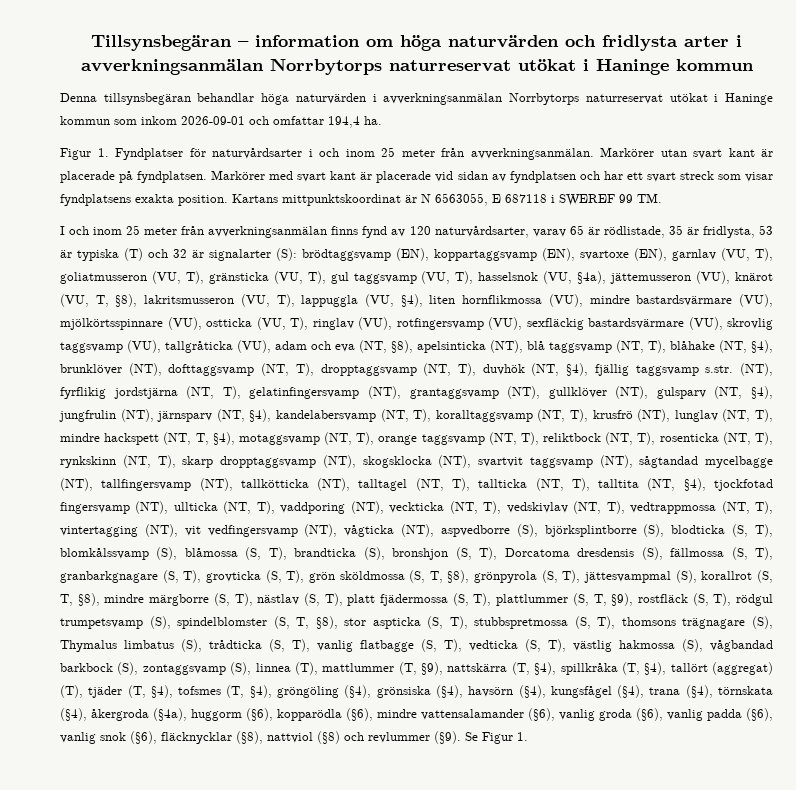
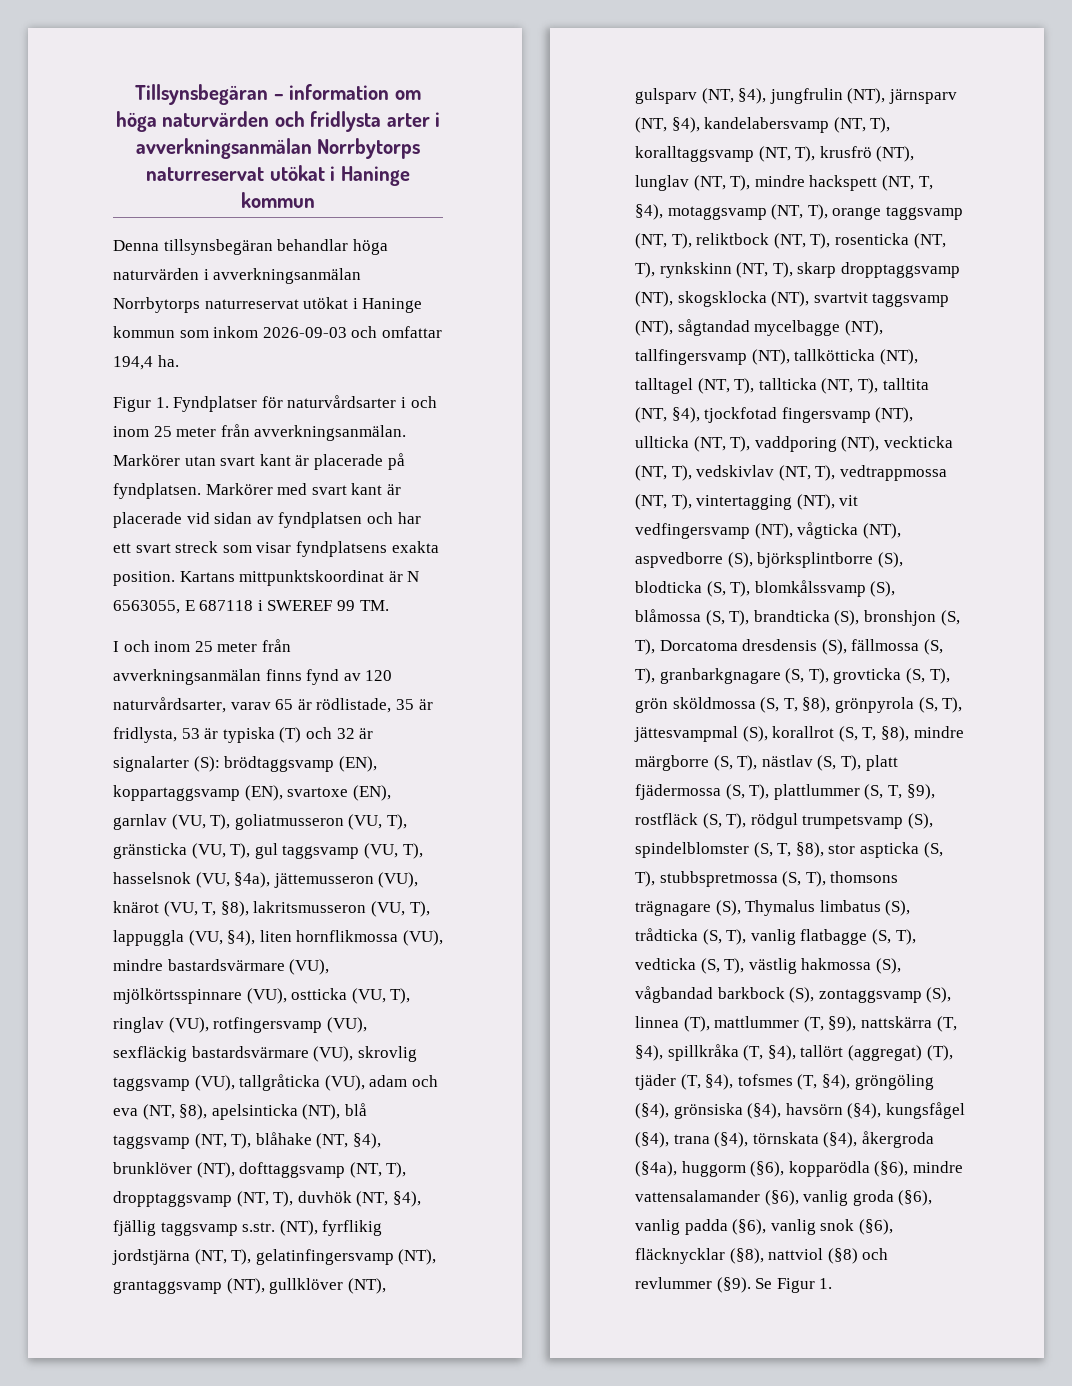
- Denna tillsynsbegäran behandlar höga naturvärden i avverkningsanmälan Norrbytorps naturreservat utökat i Haninge kommun som inkom 2026-09-01 och omfattar 194,4 ha.
+ Denna tillsynsbegäran behandlar höga naturvärden i avverkningsanmälan Norrbytorps naturreservat utökat i Haninge kommun som inkom 2026-09-03 och omfattar 194,4 ha.

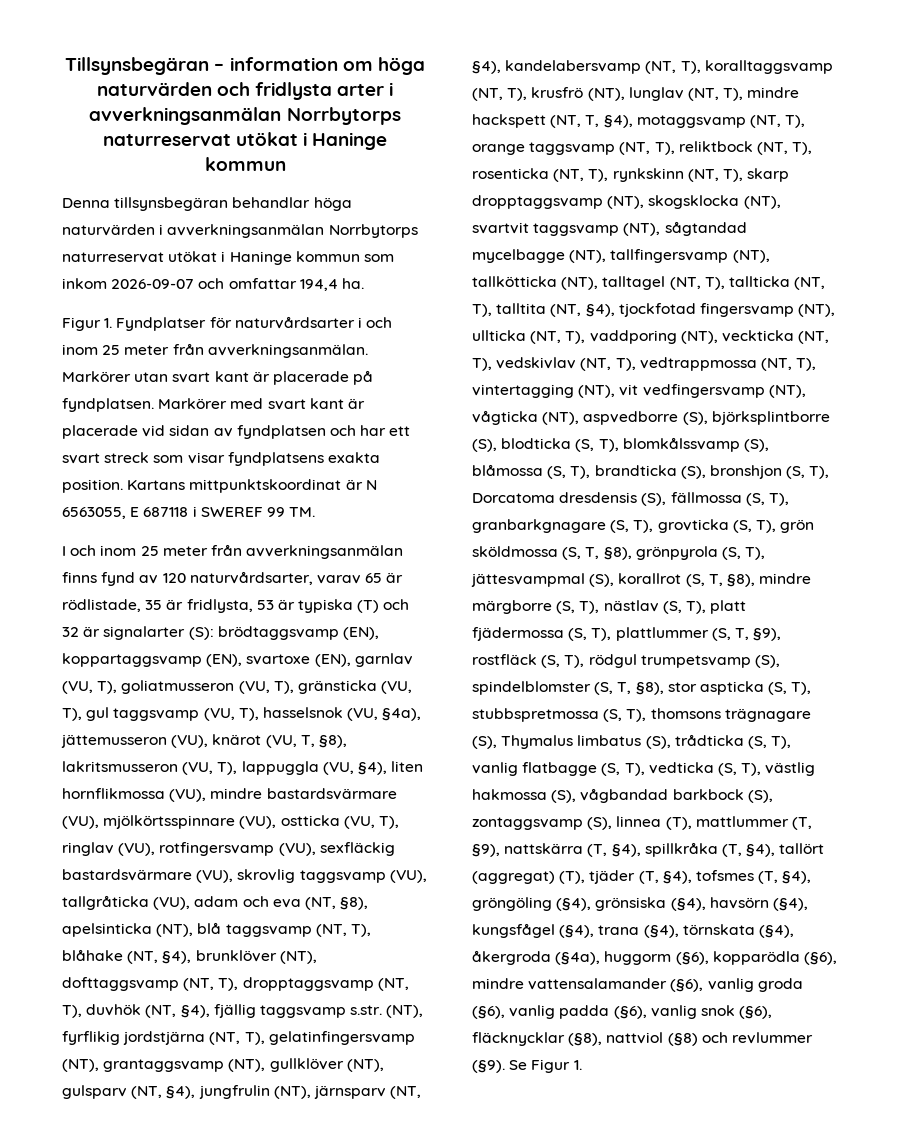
- Denna tillsynsbegäran behandlar höga naturvärden i avverkningsanmälan Norrbytorps naturreservat utökat i Haninge kommun som inkom 2026-09-03 och omfattar 194,4 ha.
+ Denna tillsynsbegäran behandlar höga naturvärden i avverkningsanmälan Norrbytorps naturreservat utökat i Haninge kommun som inkom 2026-09-07 och omfattar 194,4 ha.

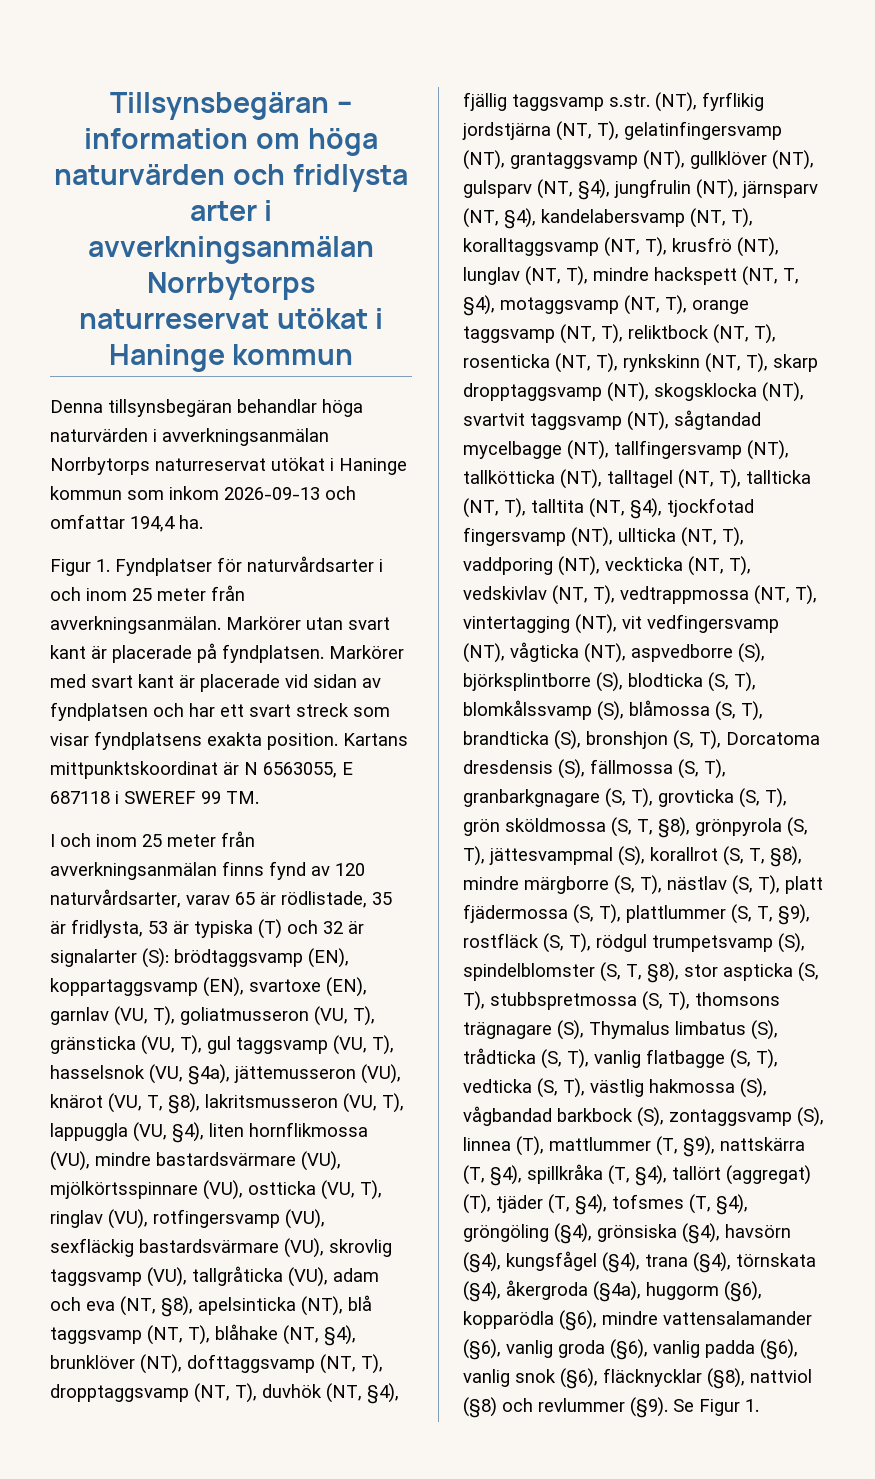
- Denna tillsynsbegäran behandlar höga naturvärden i avverkningsanmälan Norrbytorps naturreservat utökat i Haninge kommun som inkom 2026-09-07 och omfattar 194,4 ha.
+ Denna tillsynsbegäran behandlar höga naturvärden i avverkningsanmälan Norrbytorps naturreservat utökat i Haninge kommun som inkom 2026-09-13 och omfattar 194,4 ha.

